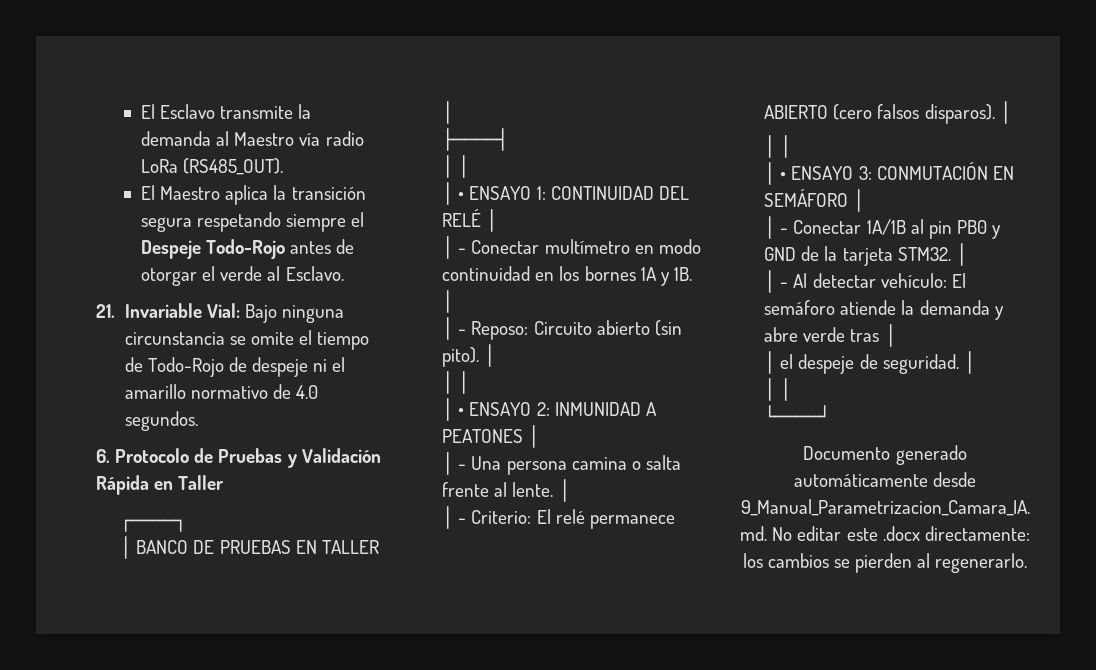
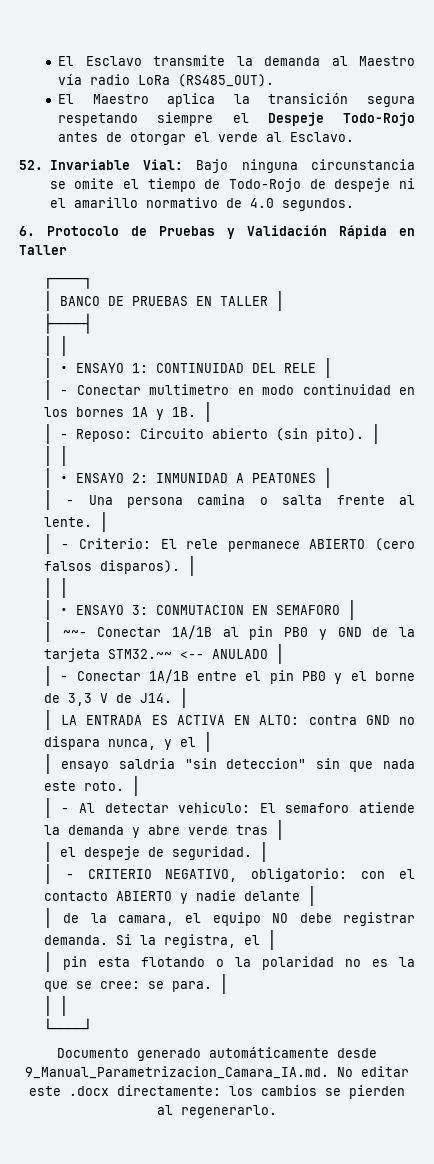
- 21. Invariable Vial: Bajo ninguna circunstancia se omite el tiempo de Todo-Rojo de despeje ni el amarillo normativo de 4.0 segundos.
+ 52. Invariable Vial: Bajo ninguna circunstancia se omite el tiempo de Todo-Rojo de despeje ni el amarillo normativo de 4.0 segundos.
- │ • ENSAYO 1: CONTINUIDAD DEL RELÉ │
- │ - Conectar multímetro en modo continuidad en los bornes 1A y 1B.
+ │ • ENSAYO 1: CONTINUIDAD DEL RELE │
+ │ - Conectar multimetro en modo continuidad en los bornes 1A y 1B.
- │ - Criterio: El relé permanece ABIERTO (cero falsos disparos).
+ │ - Criterio: El rele permanece ABIERTO (cero falsos disparos).
- │ • ENSAYO 3: CONMUTACIÓN EN SEMÁFORO │
- │ - Conectar 1A/1B al pin PB0 y GND de la tarjeta STM32.
+ │ • ENSAYO 3: CONMUTACION EN SEMAFORO │
+ │ ~~- Conectar 1A/1B al pin PB0 y GND de la tarjeta STM32.~~ <-- ANULADO │
+ │ - Conectar 1A/1B entre el pin PB0 y el borne de 3,3 V de J14. │
+ │ LA ENTRADA ES ACTIVA EN ALTO: contra GND no dispara nunca, y el │
+ │ ensayo saldria "sin deteccion" sin que nada este roto.
- │ - Al detectar vehículo: El semáforo atiende la demanda y abre verde tras │
+ │ - Al detectar vehiculo: El semaforo atiende la demanda y abre verde tras │
+ │ - CRITERIO NEGATIVO, obligatorio: con el contacto ABIERTO y nadie delante │
+ │ de la camara, el equipo NO debe registrar demanda. Si la registra, el │
+ │ pin esta flotando o la polaridad no es la que se cree: se para. │

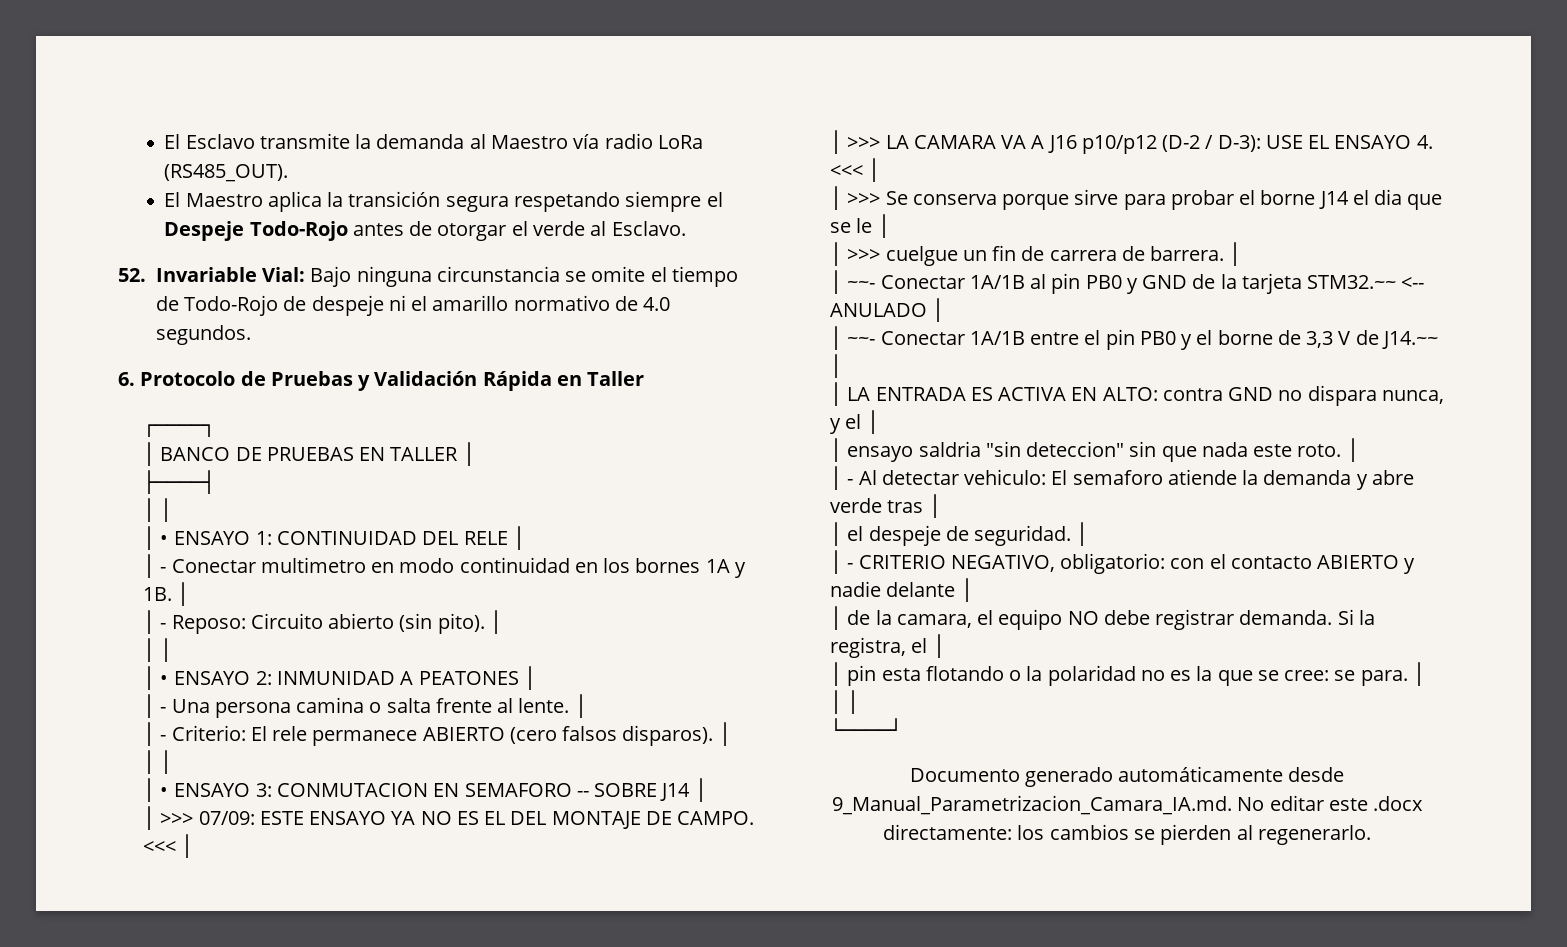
- │ • ENSAYO 3: CONMUTACION EN SEMAFORO │
+ │ • ENSAYO 3: CONMUTACION EN SEMAFORO -- SOBRE J14 │
+ │ >>> 07/09: ESTE ENSAYO YA NO ES EL DEL MONTAJE DE CAMPO. <<< │
+ │ >>> LA CAMARA VA A J16 p10/p12 (D-2 / D-3): USE EL ENSAYO 4. <<< │
+ │ >>> Se conserva porque sirve para probar el borne J14 el dia que se le │
+ │ >>> cuelgue un fin de carrera de barrera. │
- │ - Conectar 1A/1B entre el pin PB0 y el borne de 3,3 V de J14. │
+ │ ~~- Conectar 1A/1B entre el pin PB0 y el borne de 3,3 V de J14.~~ │

